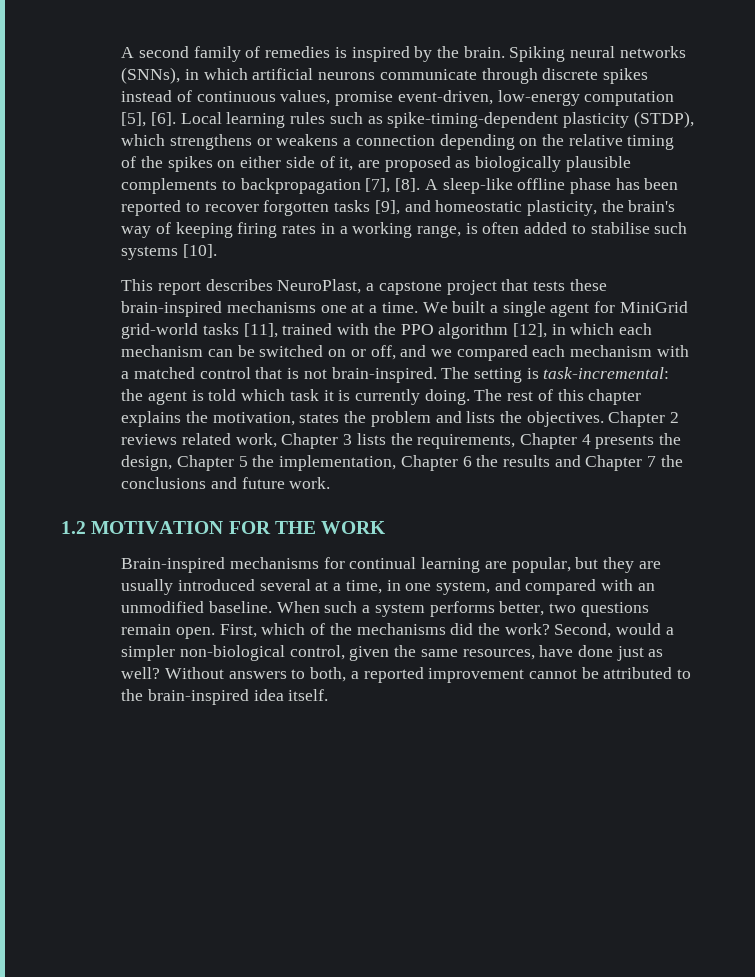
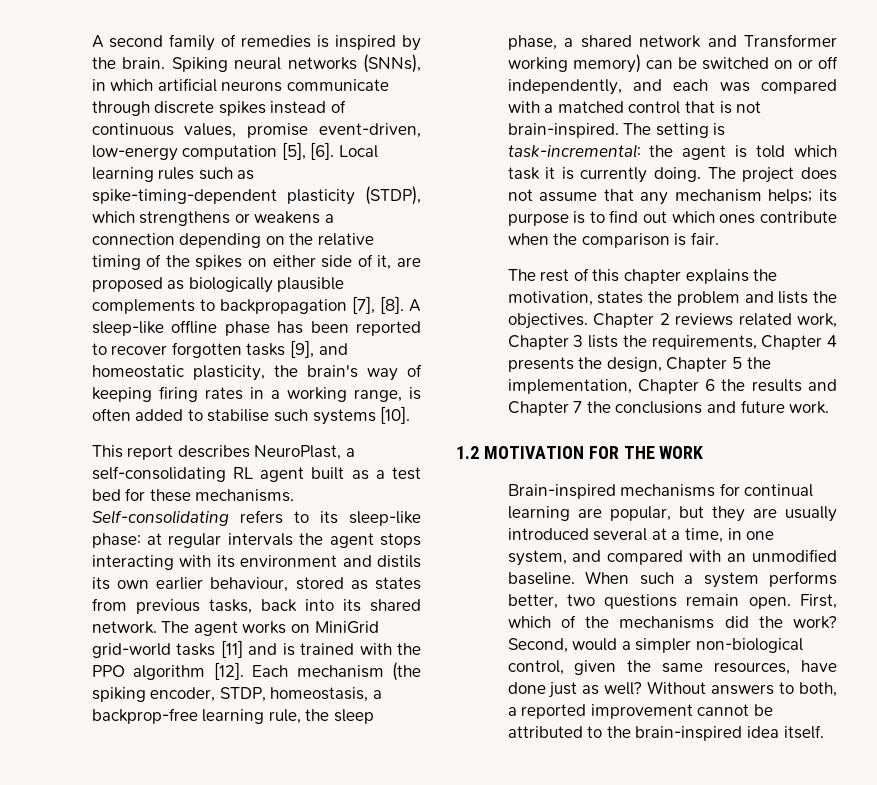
- This report describes NeuroPlast, a capstone project that tests these brain-inspired mechanisms one at a time. We built a single agent for MiniGrid grid-world tasks [11], trained with the PPO algorithm [12], in which each mechanism can be switched on or off, and we compared each mechanism with a matched control that is not brain-inspired.
+ This report describes NeuroPlast, a self-consolidating RL agent built as a test bed for these mechanisms. Self-consolidating refers to its sleep-like phase: at regular intervals the agent stops interacting with its environment and distils its own earlier behaviour, stored as states from previous tasks, back into its shared network. The agent works on MiniGrid grid-world tasks [11] and is trained with the PPO algorithm [12]. Each mechanism (the spiking encoder, STDP, homeostasis, a backprop-free learning rule, the sleep phase, a shared network and Transformer working memory) can be switched on or off independently, and each was compared with a matched control that is not brain-inspired.
+ The project does not assume that any mechanism helps; its purpose is to find out which ones contribute when the comparison is fair.

